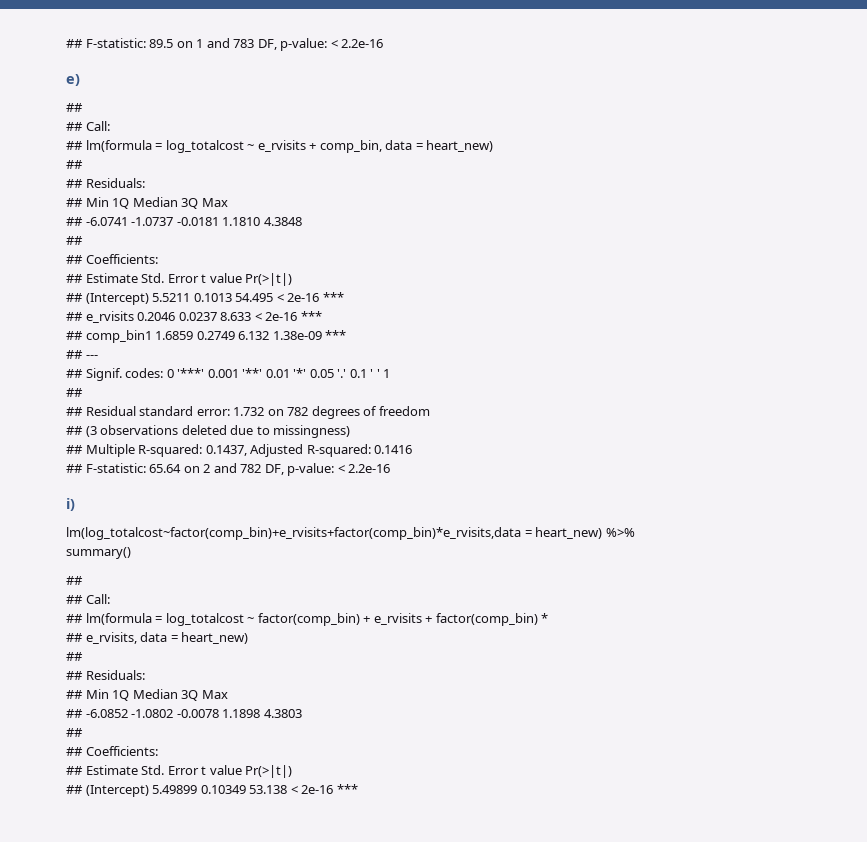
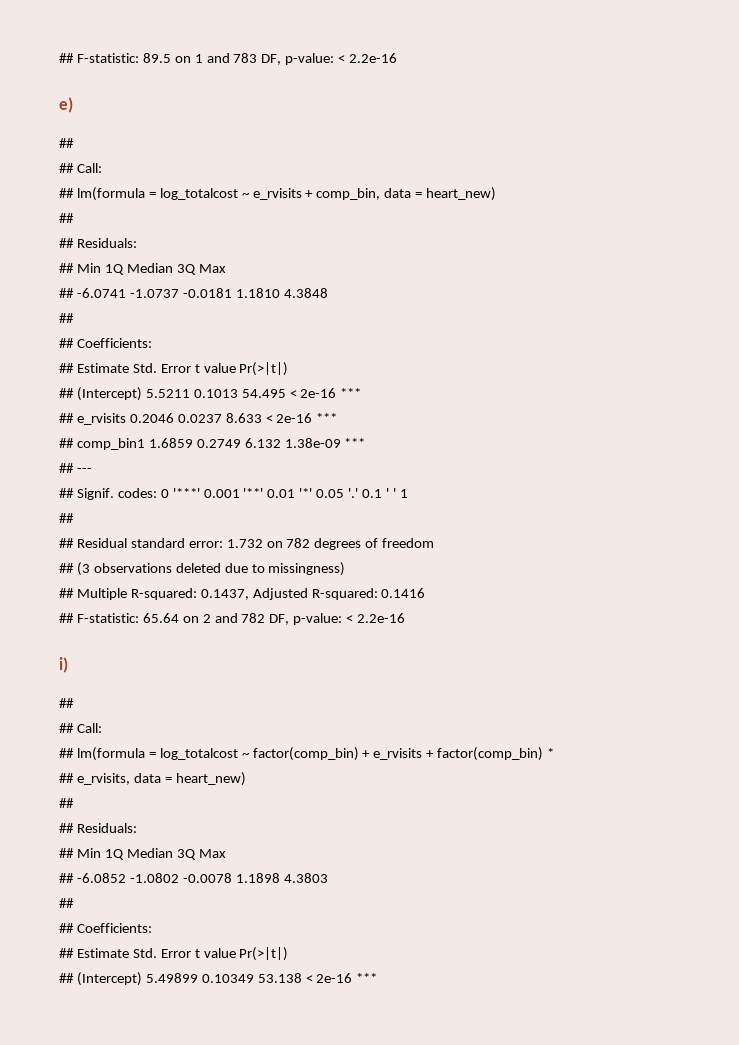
- lm(log_totalcost~factor(comp_bin)+e_rvisits+factor(comp_bin)*e_rvisits,data = heart_new) %>%
- summary()

